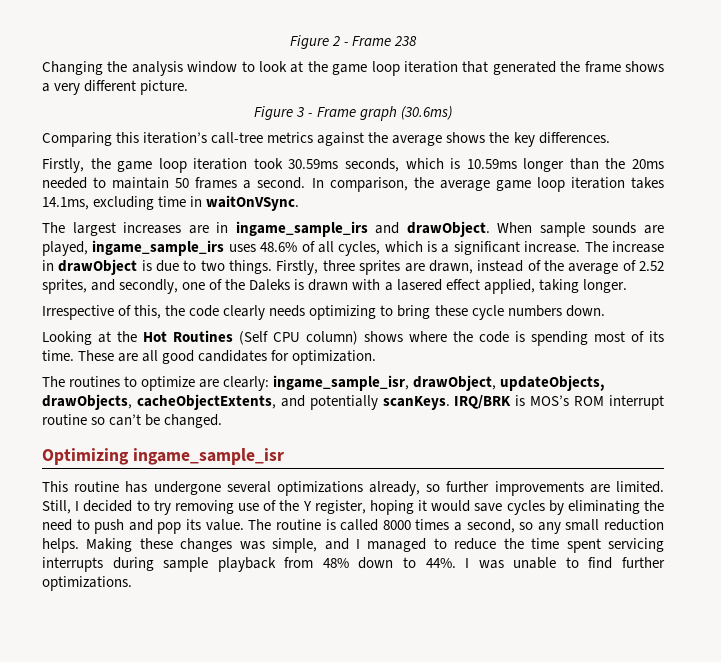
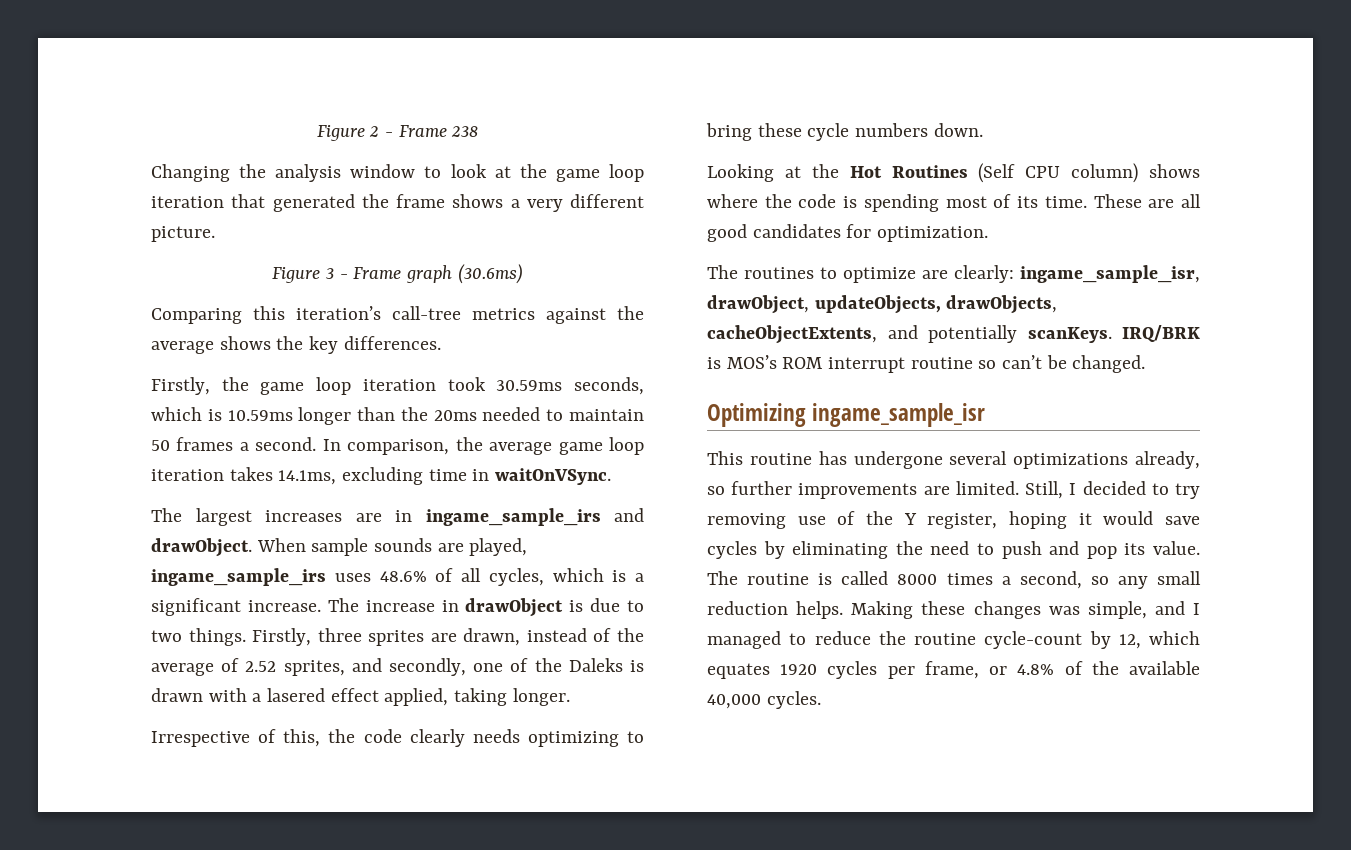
- Making these changes was simple, and I managed to reduce the time spent servicing interrupts during sample playback from 48% down to 44%. I was unable to find further optimizations.
+ Making these changes was simple, and I managed to reduce the routine cycle-count by 12, which equates 1920 cycles per frame, or 4.8% of the available 40,000 cycles.

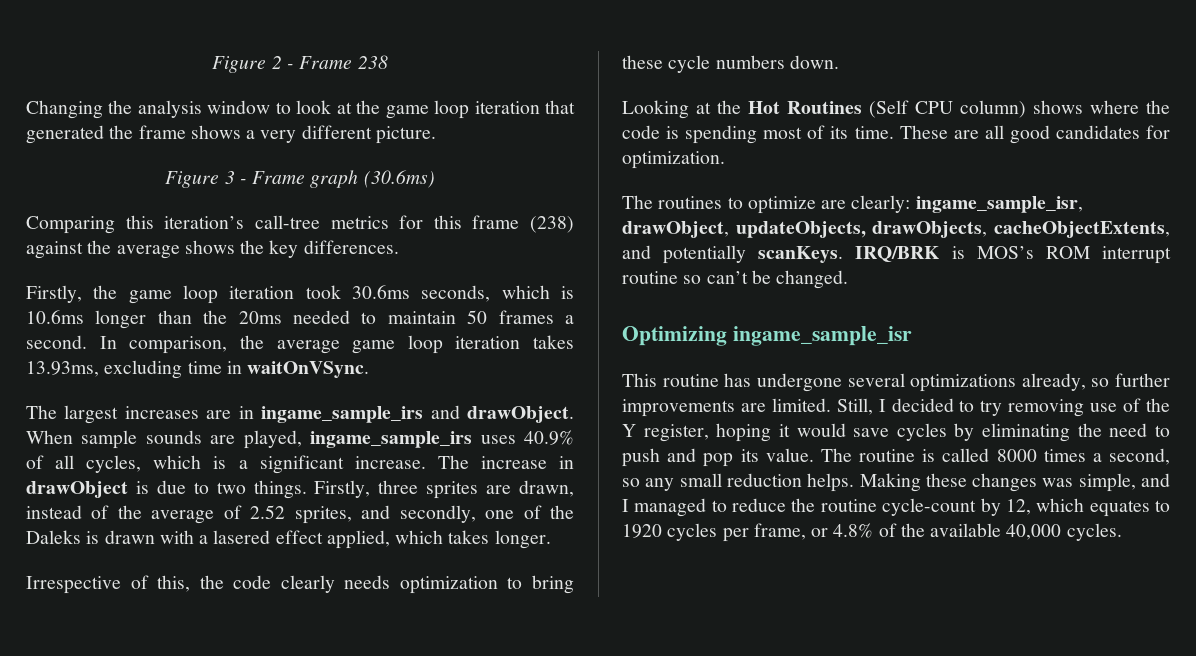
- Comparing this iteration’s call-tree metrics against the average shows the key differences.
+ Comparing this iteration’s call-tree metrics for this frame (238) against the average shows the key differences.
- Firstly, the game loop iteration took 30.59ms seconds, which is 10.59ms longer than the 20ms needed to maintain 50 frames a second.
+ Firstly, the game loop iteration took 30.6ms seconds, which is 10.6ms longer than the 20ms needed to maintain 50 frames a second.
- In comparison, the average game loop iteration takes 14.1ms, excluding time in waitOnVSync.
+ In comparison, the average game loop iteration takes 13.93ms, excluding time in waitOnVSync.
- When sample sounds are played, ingame_sample_irs uses 48.6% of all cycles, which is a significant increase.
+ When sample sounds are played, ingame_sample_irs uses 40.9% of all cycles, which is a significant increase.
- Firstly, three sprites are drawn, instead of the average of 2.52 sprites, and secondly, one of the Daleks is drawn with a lasered effect applied, taking longer.
+ Firstly, three sprites are drawn, instead of the average of 2.52 sprites, and secondly, one of the Daleks is drawn with a lasered effect applied, which takes longer.
- Irrespective of this, the code clearly needs optimizing to bring these cycle numbers down.
+ Irrespective of this, the code clearly needs optimization to bring these cycle numbers down.
- Making these changes was simple, and I managed to reduce the routine cycle-count by 12, which equates 1920 cycles per frame, or 4.8% of the available 40,000 cycles.
+ Making these changes was simple, and I managed to reduce the routine cycle-count by 12, which equates to 1920 cycles per frame, or 4.8% of the available 40,000 cycles.

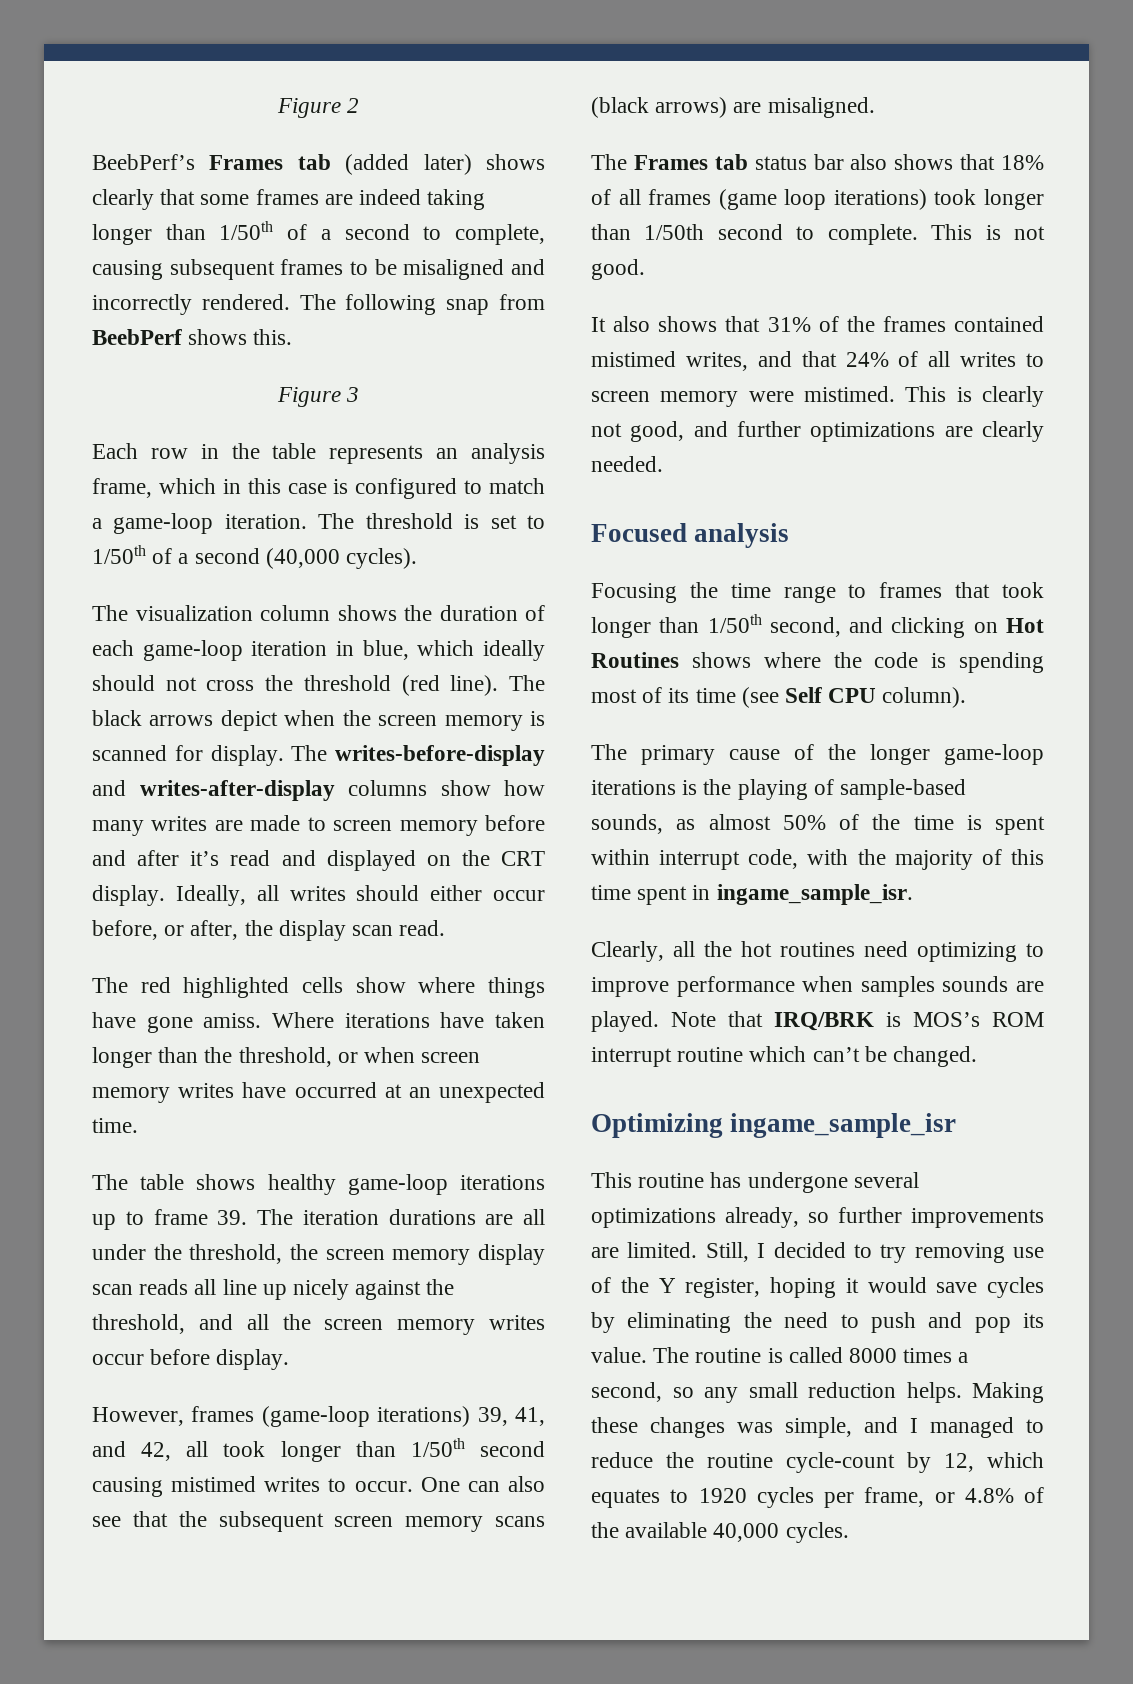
- Figure 2 - Frame 238
- Changing the analysis window to look at the game loop iteration that generated the frame shows a very different picture.
- Figure 3 - Frame graph (30.6ms)
- Comparing this iteration’s call-tree metrics for this frame (238) against the average shows the key differences.
- Firstly, the game loop iteration took 30.6ms seconds, which is 10.6ms longer than the 20ms needed to maintain 50 frames a second. In comparison, the average game loop iteration takes 13.93ms, excluding time in waitOnVSync.
- The largest increases are in ingame_sample_irs and drawObject. When sample sounds are played, ingame_sample_irs uses 40.9% of all cycles, which is a significant increase. The increase in drawObject is due to two things. Firstly, three sprites are drawn, instead of the average of 2.52 sprites, and secondly, one of the Daleks is drawn with a lasered effect applied, which takes longer.
- Irrespective of this, the code clearly needs optimization to bring these cycle numbers down.
- Looking at the Hot Routines (Self CPU column) shows where the code is spending most of its time. These are all good candidates for optimization.
- The routines to optimize are clearly: ingame_sample_isr, drawObject, updateObjects, drawObjects, cacheObjectExtents, and potentially scanKeys. IRQ/BRK is MOS’s ROM interrupt routine so can’t be changed.
+ Figure 2
+ BeebPerf’s Frames tab (added later) shows clearly that some frames are indeed taking longer than 1/50th of a second to complete, causing subsequent frames to be misaligned and incorrectly rendered. The following snap from BeebPerf shows this.
+ Figure 3
+ Each row in the table represents an analysis frame, which in this case is configured to match a game-loop iteration. The threshold is set to 1/50th of a second (40,000 cycles).
+ The visualization column shows the duration of each game-loop iteration in blue, which ideally should not cross the threshold (red line). The black arrows depict when the screen memory is scanned for display. The writes-before-display and writes-after-display columns show how many writes are made to screen memory before and after it’s read and displayed on the CRT display. Ideally, all writes should either occur before, or after, the display scan read.
+ The red highlighted cells show where things have gone amiss. Where iterations have taken longer than the threshold, or when screen memory writes have occurred at an unexpected time.
+ The table shows healthy game-loop iterations up to frame 39. The iteration durations are all under the threshold, the screen memory display scan reads all line up nicely against the threshold, and all the screen memory writes occur before display.
+ However, frames (game-loop iterations) 39, 41, and 42, all took longer than 1/50th second causing mistimed writes to occur. One can also see that the subsequent screen memory scans (black arrows) are misaligned.
+ The Frames tab status bar also shows that 18% of all frames (game loop iterations) took longer than 1/50th second to complete. This is not good.
+ It also shows that 31% of the frames contained mistimed writes, and that 24% of all writes to screen memory were mistimed. This is clearly not good, and further optimizations are clearly needed.
+ Focused analysis
+ Focusing the time range to frames that took longer than 1/50th second, and clicking on Hot Routines shows where the code is spending most of its time (see Self CPU column).
+ The primary cause of the longer game-loop iterations is the playing of sample-based sounds, as almost 50% of the time is spent within interrupt code, with the majority of this time spent in ingame_sample_isr.
+ Clearly, all the hot routines need optimizing to improve performance when samples sounds are played. Note that IRQ/BRK is MOS’s ROM interrupt routine which can’t be changed.

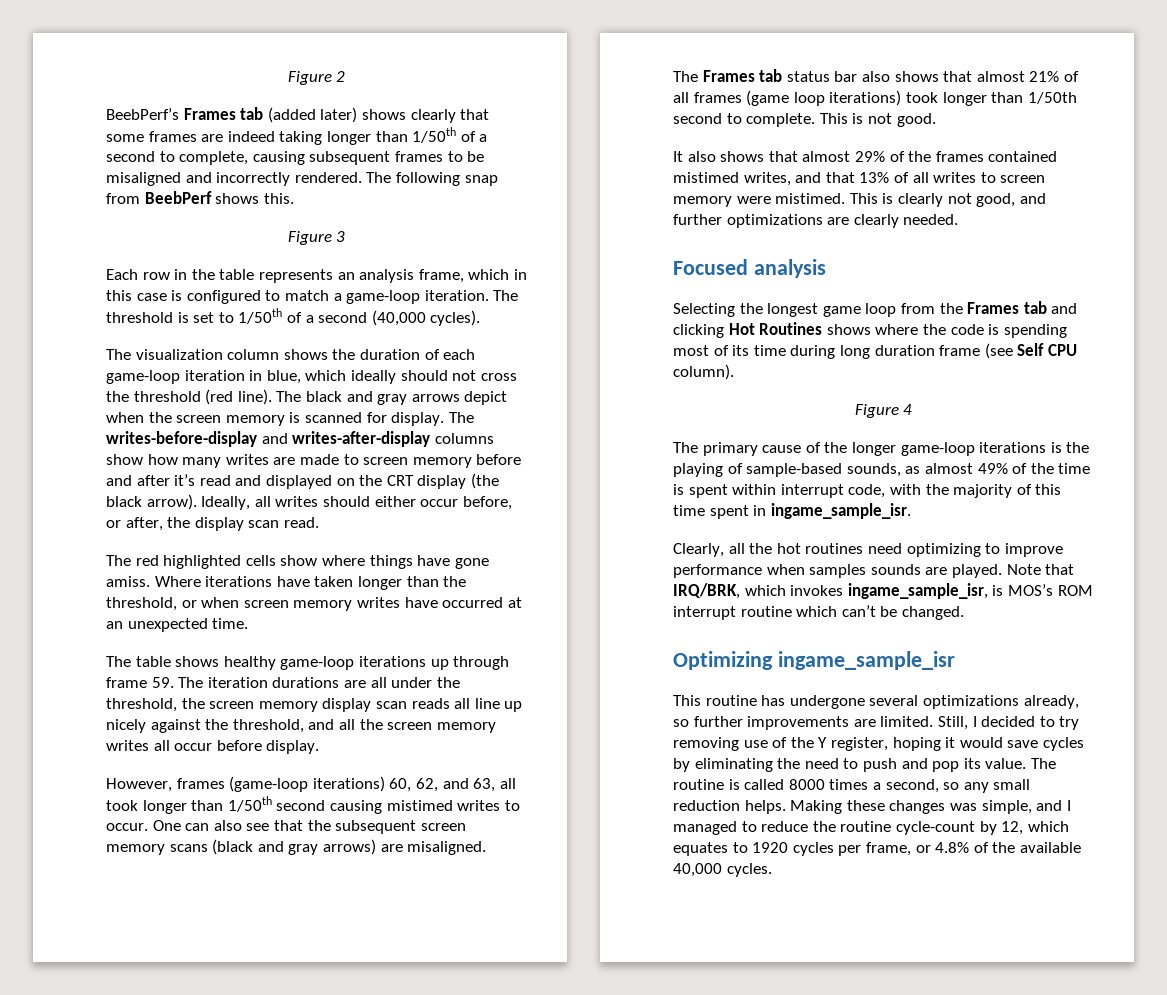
- The black arrows depict when the screen memory is scanned for display.
+ The black and gray arrows depict when the screen memory is scanned for display.
- The writes-before-display and writes-after-display columns show how many writes are made to screen memory before and after it’s read and displayed on the CRT display.
+ The writes-before-display and writes-after-display columns show how many writes are made to screen memory before and after it’s read and displayed on the CRT display (the black arrow).
- The table shows healthy game-loop iterations up to frame 39. The iteration durations are all under the threshold, the screen memory display scan reads all line up nicely against the threshold, and all the screen memory writes occur before display.
+ The table shows healthy game-loop iterations up through frame 59. The iteration durations are all under the threshold, the screen memory display scan reads all line up nicely against the threshold, and all the screen memory writes all occur before display.
- However, frames (game-loop iterations) 39, 41, and 42, all took longer than 1/50th second causing mistimed writes to occur.
+ However, frames (game-loop iterations) 60, 62, and 63, all took longer than 1/50th second causing mistimed writes to occur.
- One can also see that the subsequent screen memory scans (black arrows) are misaligned.
+ One can also see that the subsequent screen memory scans (black and gray arrows) are misaligned.
- The Frames tab status bar also shows that 18% of all frames (game loop iterations) took longer than 1/50th second to complete.
+ The Frames tab status bar also shows that almost 21% of all frames (game loop iterations) took longer than 1/50th second to complete.
- It also shows that 31% of the frames contained mistimed writes, and that 24% of all writes to screen memory were mistimed.
+ It also shows that almost 29% of the frames contained mistimed writes, and that 13% of all writes to screen memory were mistimed.
- Focusing the time range to frames that took longer than 1/50th second, and clicking on Hot Routines shows where the code is spending most of its time (see Self CPU column).
+ Selecting the longest game loop from the Frames tab and clicking Hot Routines shows where the code is spending most of its time during long duration frame (see Self CPU column).
+ Figure 4
- The primary cause of the longer game-loop iterations is the playing of sample-based sounds, as almost 50% of the time is spent within interrupt code, with the majority of this time spent in ingame_sample_isr.
+ The primary cause of the longer game-loop iterations is the playing of sample-based sounds, as almost 49% of the time is spent within interrupt code, with the majority of this time spent in ingame_sample_isr.
- Note that IRQ/BRK is MOS’s ROM interrupt routine which can’t be changed.
+ Note that IRQ/BRK, which invokes ingame_sample_isr, is MOS’s ROM interrupt routine which can’t be changed.

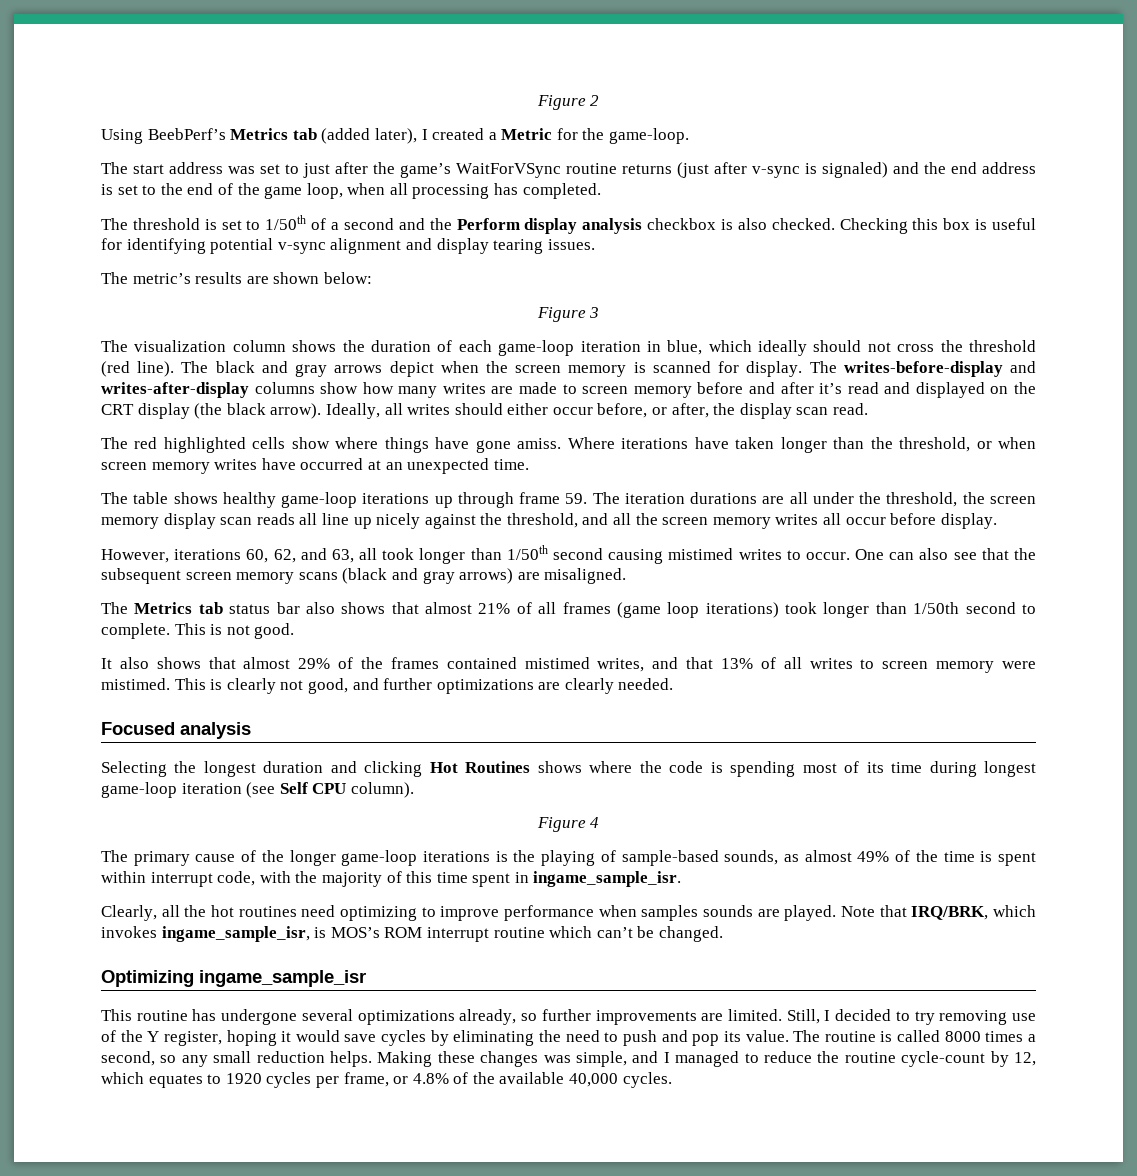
- BeebPerf’s Frames tab (added later) shows clearly that some frames are indeed taking longer than 1/50th of a second to complete, causing subsequent frames to be misaligned and incorrectly rendered. The following snap from BeebPerf shows this.
+ Using BeebPerf’s Metrics tab (added later), I created a Metric for the game-loop.
+ The start address was set to just after the game’s WaitForVSync routine returns (just after v-sync is signaled) and the end address is set to the end of the game loop, when all processing has completed.
+ The threshold is set to 1/50th of a second and the Perform display analysis checkbox is also checked. Checking this box is useful for identifying potential v-sync alignment and display tearing issues.
+ The metric’s results are shown below:
  Figure 3
- Each row in the table represents an analysis frame, which in this case is configured to match a game-loop iteration. The threshold is set to 1/50th of a second (40,000 cycles).
- However, frames (game-loop iterations) 60, 62, and 63, all took longer than 1/50th second causing mistimed writes to occur.
+ However, iterations 60, 62, and 63, all took longer than 1/50th second causing mistimed writes to occur.
- The Frames tab status bar also shows that almost 21% of all frames (game loop iterations) took longer than 1/50th second to complete.
+ The Metrics tab status bar also shows that almost 21% of all frames (game loop iterations) took longer than 1/50th second to complete.
- Selecting the longest game loop from the Frames tab and clicking Hot Routines shows where the code is spending most of its time during long duration frame (see Self CPU column).
+ Selecting the longest duration and clicking Hot Routines shows where the code is spending most of its time during longest game-loop iteration (see Self CPU column).

